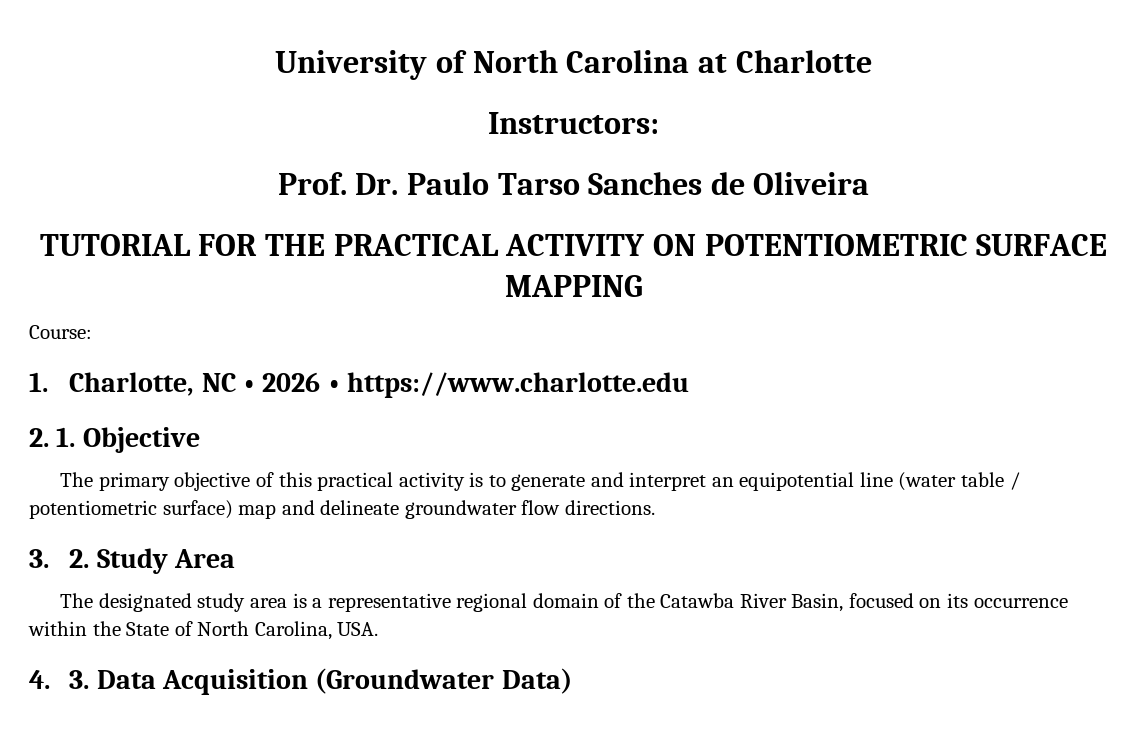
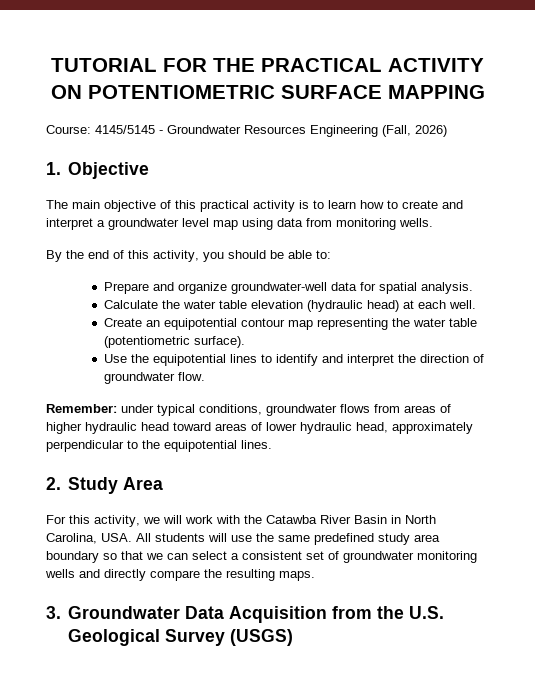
- University of North Carolina at Charlotte
- Instructors:
- Prof. Dr. Paulo Tarso Sanches de Oliveira
- Course:
- 1. Charlotte, NC • 2026 • https://www.charlotte.edu
- 2. 1. Objective
+ Course: 4145/5145 - Groundwater Resources Engineering (Fall, 2026)
+ 1. Objective
- The primary objective of this practical activity is to generate and interpret an equipotential line (water table / potentiometric surface) map and delineate groundwater flow directions.
- 3. 2. Study Area
- The designated study area is a representative regional domain of the Catawba River Basin, focused on its occurrence within the State of North Carolina, USA.
- 4. 3. Data Acquisition (Groundwater Data)
+ The main objective of this practical activity is to learn how to create and interpret a groundwater level map using data from monitoring wells.
+ By the end of this activity, you should be able to:
+ Prepare and organize groundwater-well data for spatial analysis.
+ Calculate the water table elevation (hydraulic head) at each well.
+ Create an equipotential contour map representing the water table (potentiometric surface).
+ Use the equipotential lines to identify and interpret the direction of groundwater flow.
+ Remember: under typical conditions, groundwater flows from areas of higher hydraulic head toward areas of lower hydraulic head, approximately perpendicular to the equipotential lines.
+ 2. Study Area
+ For this activity, we will work with the Catawba River Basin in North Carolina, USA. All students will use the same predefined study area boundary so that we can select a consistent set of groundwater monitoring wells and directly compare the resulting maps.
+ 3. Groundwater Data Acquisition from the U.S. Geological Survey (USGS)

